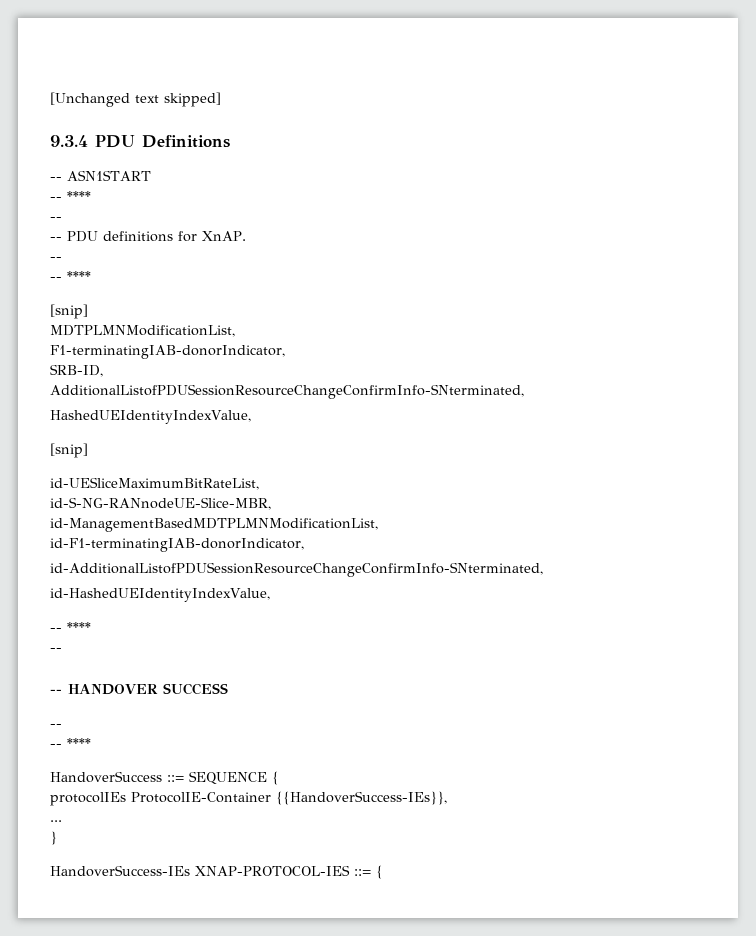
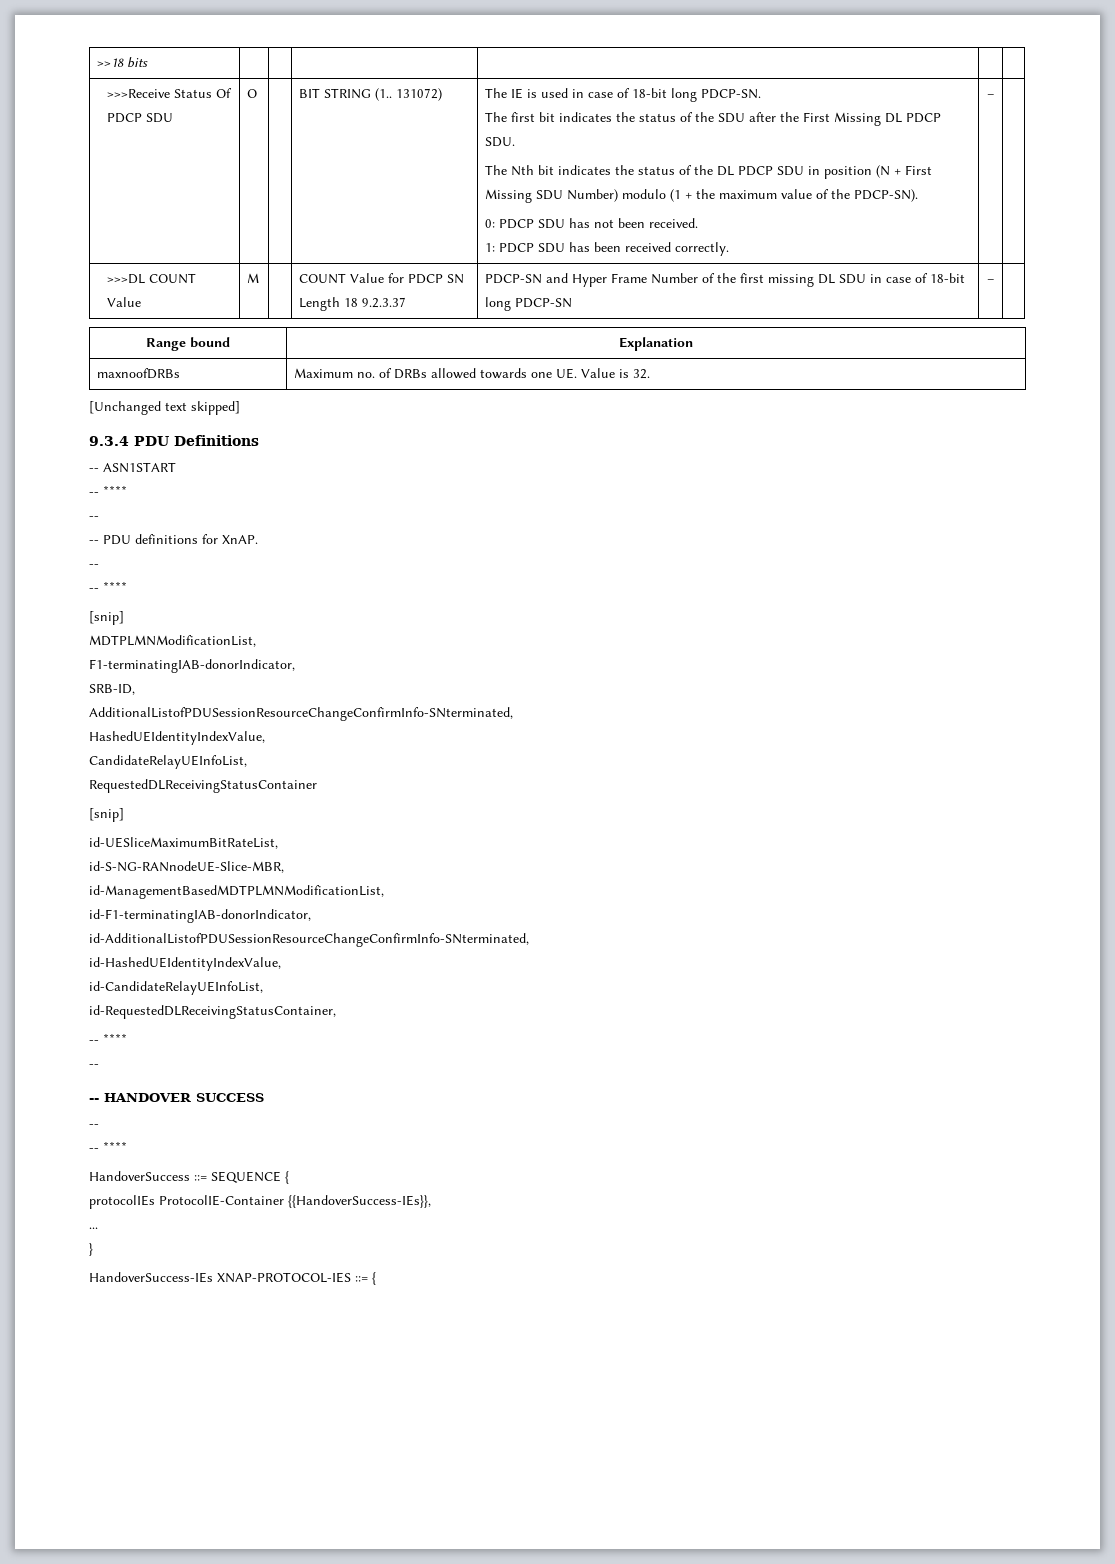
+ >>18 bits | | | | | |
+ >>>Receive Status Of PDCP SDU | O | | BIT STRING (1.. 131072) | The IE is used in case of 18-bit long PDCP-SN.
+ The first bit indicates the status of the SDU after the First Missing DL PDCP SDU.
+ The Nth bit indicates the status of the DL PDCP SDU in position (N + First Missing SDU Number) modulo (1 + the maximum value of the PDCP-SN).
+ 0: PDCP SDU has not been received.
+ 1: PDCP SDU has been received correctly. | – |
+ >>>DL COUNT Value | M | | COUNT Value for PDCP SN Length 18 9.2.3.37 | PDCP-SN and Hyper Frame Number of the first missing DL SDU in case of 18-bit long PDCP-SN | – |
+ Range bound | Explanation
+ maxnoofDRBs | Maximum no. of DRBs allowed towards one UE. Value is 32.
+ CandidateRelayUEInfoList,
+ RequestedDLReceivingStatusContainer
+ id-CandidateRelayUEInfoList,
+ id-RequestedDLReceivingStatusContainer,

